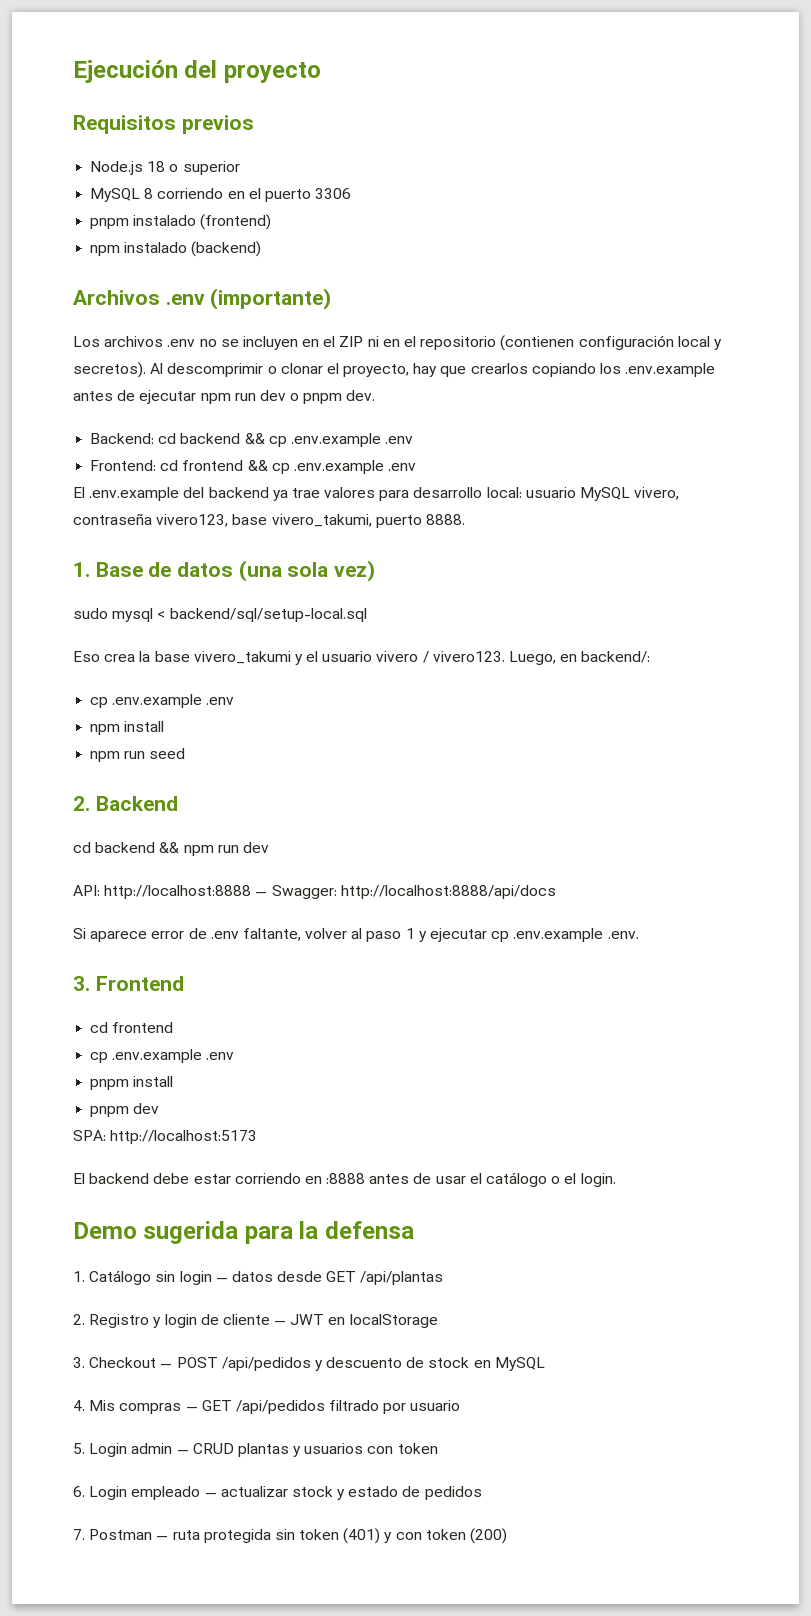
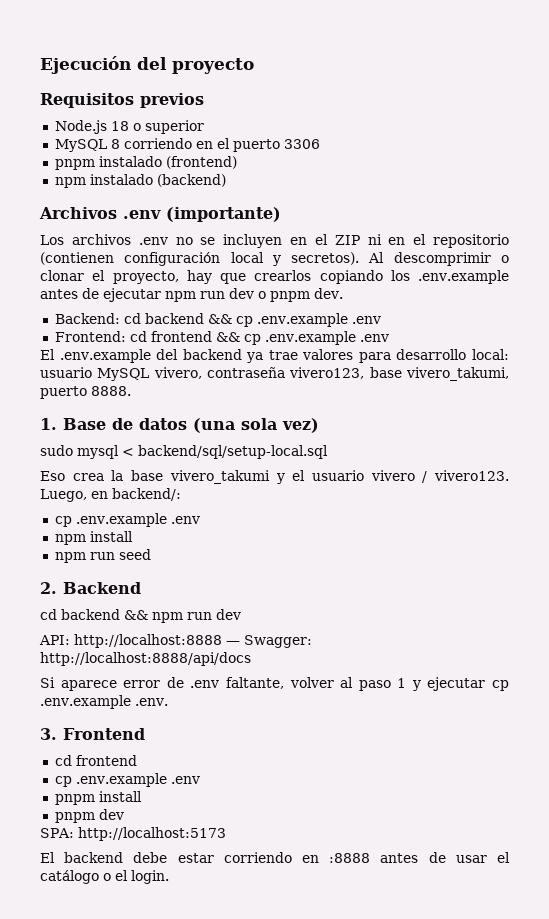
- Demo sugerida para la defensa
- 1. Catálogo sin login — datos desde GET /api/plantas
- 2. Registro y login de cliente — JWT en localStorage
- 3. Checkout — POST /api/pedidos y descuento de stock en MySQL
- 4. Mis compras — GET /api/pedidos filtrado por usuario
- 5. Login admin — CRUD plantas y usuarios con token
- 6. Login empleado — actualizar stock y estado de pedidos
- 7. Postman — ruta protegida sin token (401) y con token (200)

